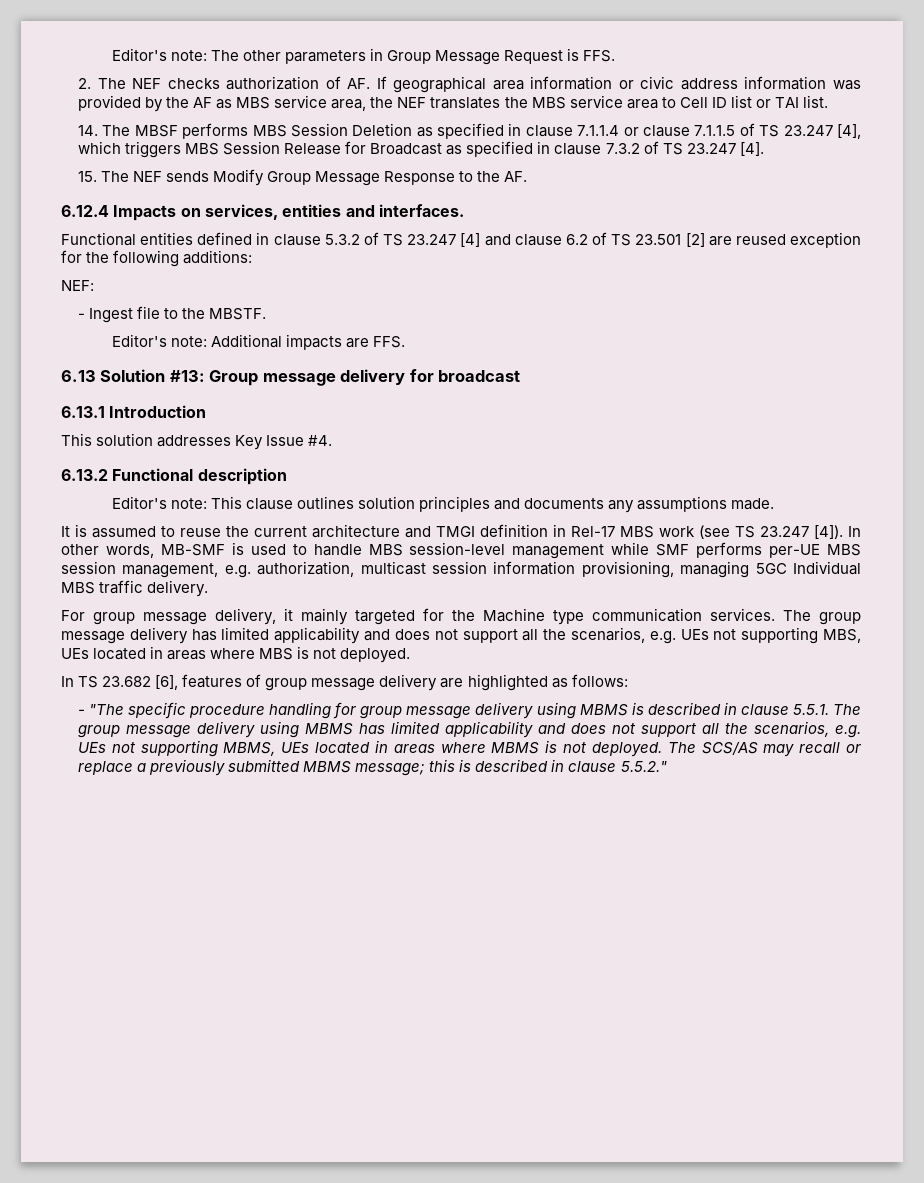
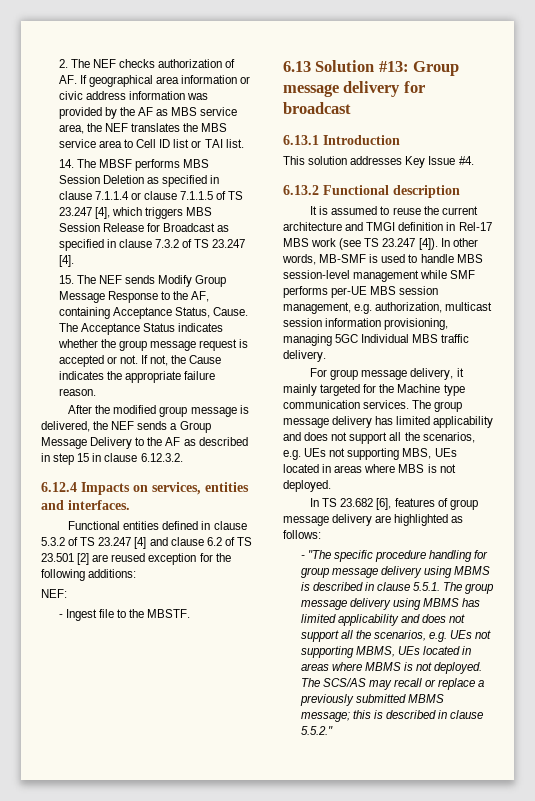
- Editor's note: The other parameters in Group Message Request is FFS.
- 15. The NEF sends Modify Group Message Response to the AF.
+ 15. The NEF sends Modify Group Message Response to the AF, containing Acceptance Status, Cause. The Acceptance Status indicates whether the group message request is accepted or not. If not, the Cause indicates the appropriate failure reason.
+ After the modified group message is delivered, the NEF sends a Group Message Delivery to the AF as described in step 15 in clause 6.12.3.2.
- Editor's note: Additional impacts are FFS.
- Editor's note: This clause outlines solution principles and documents any assumptions made.

